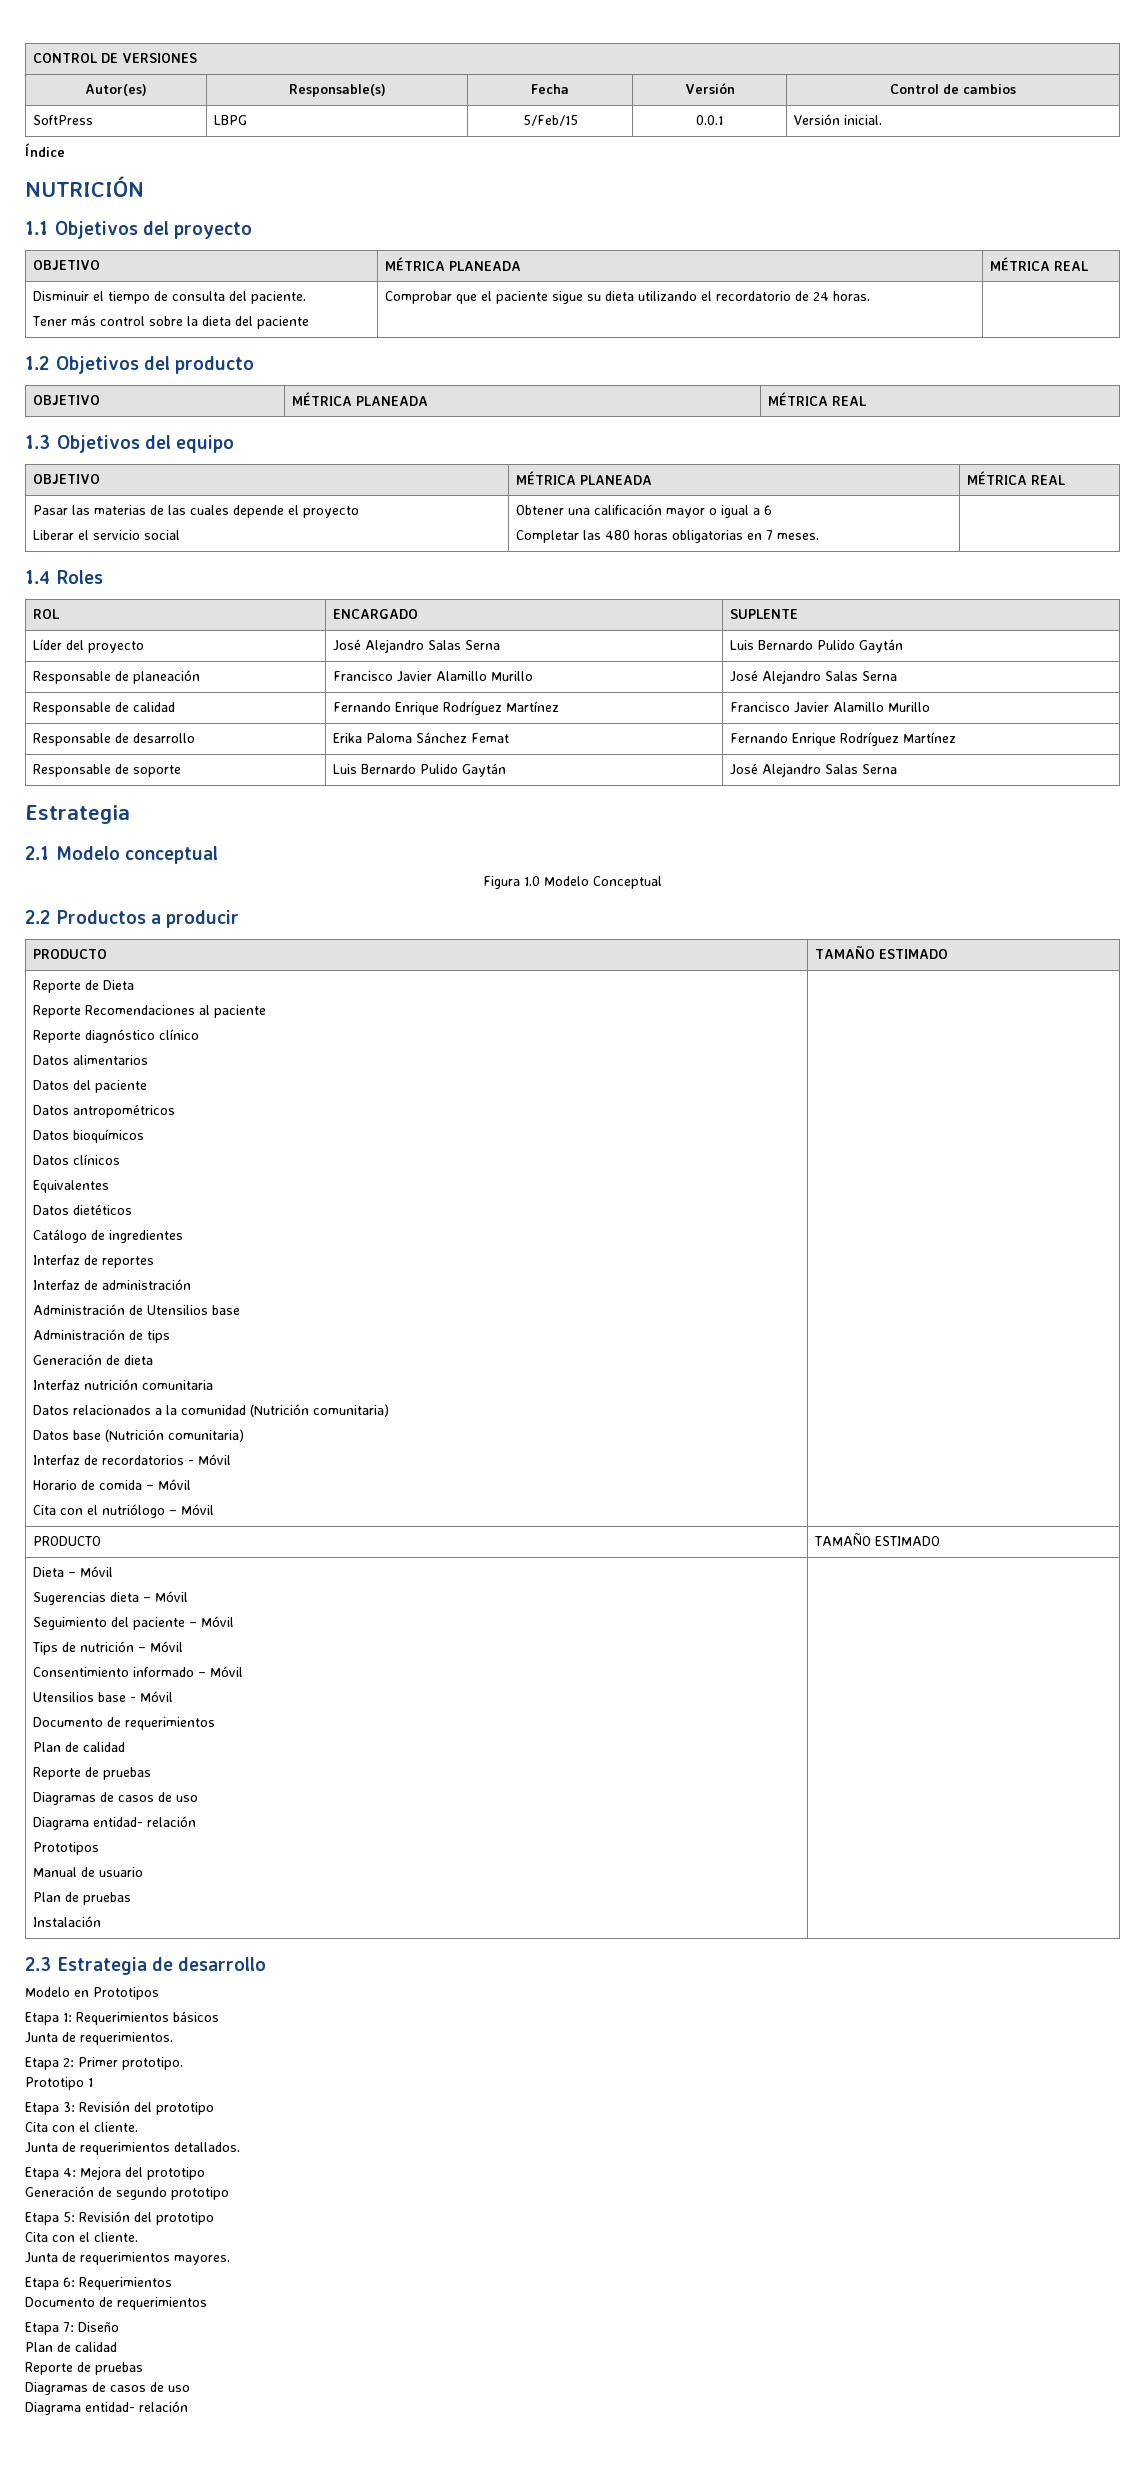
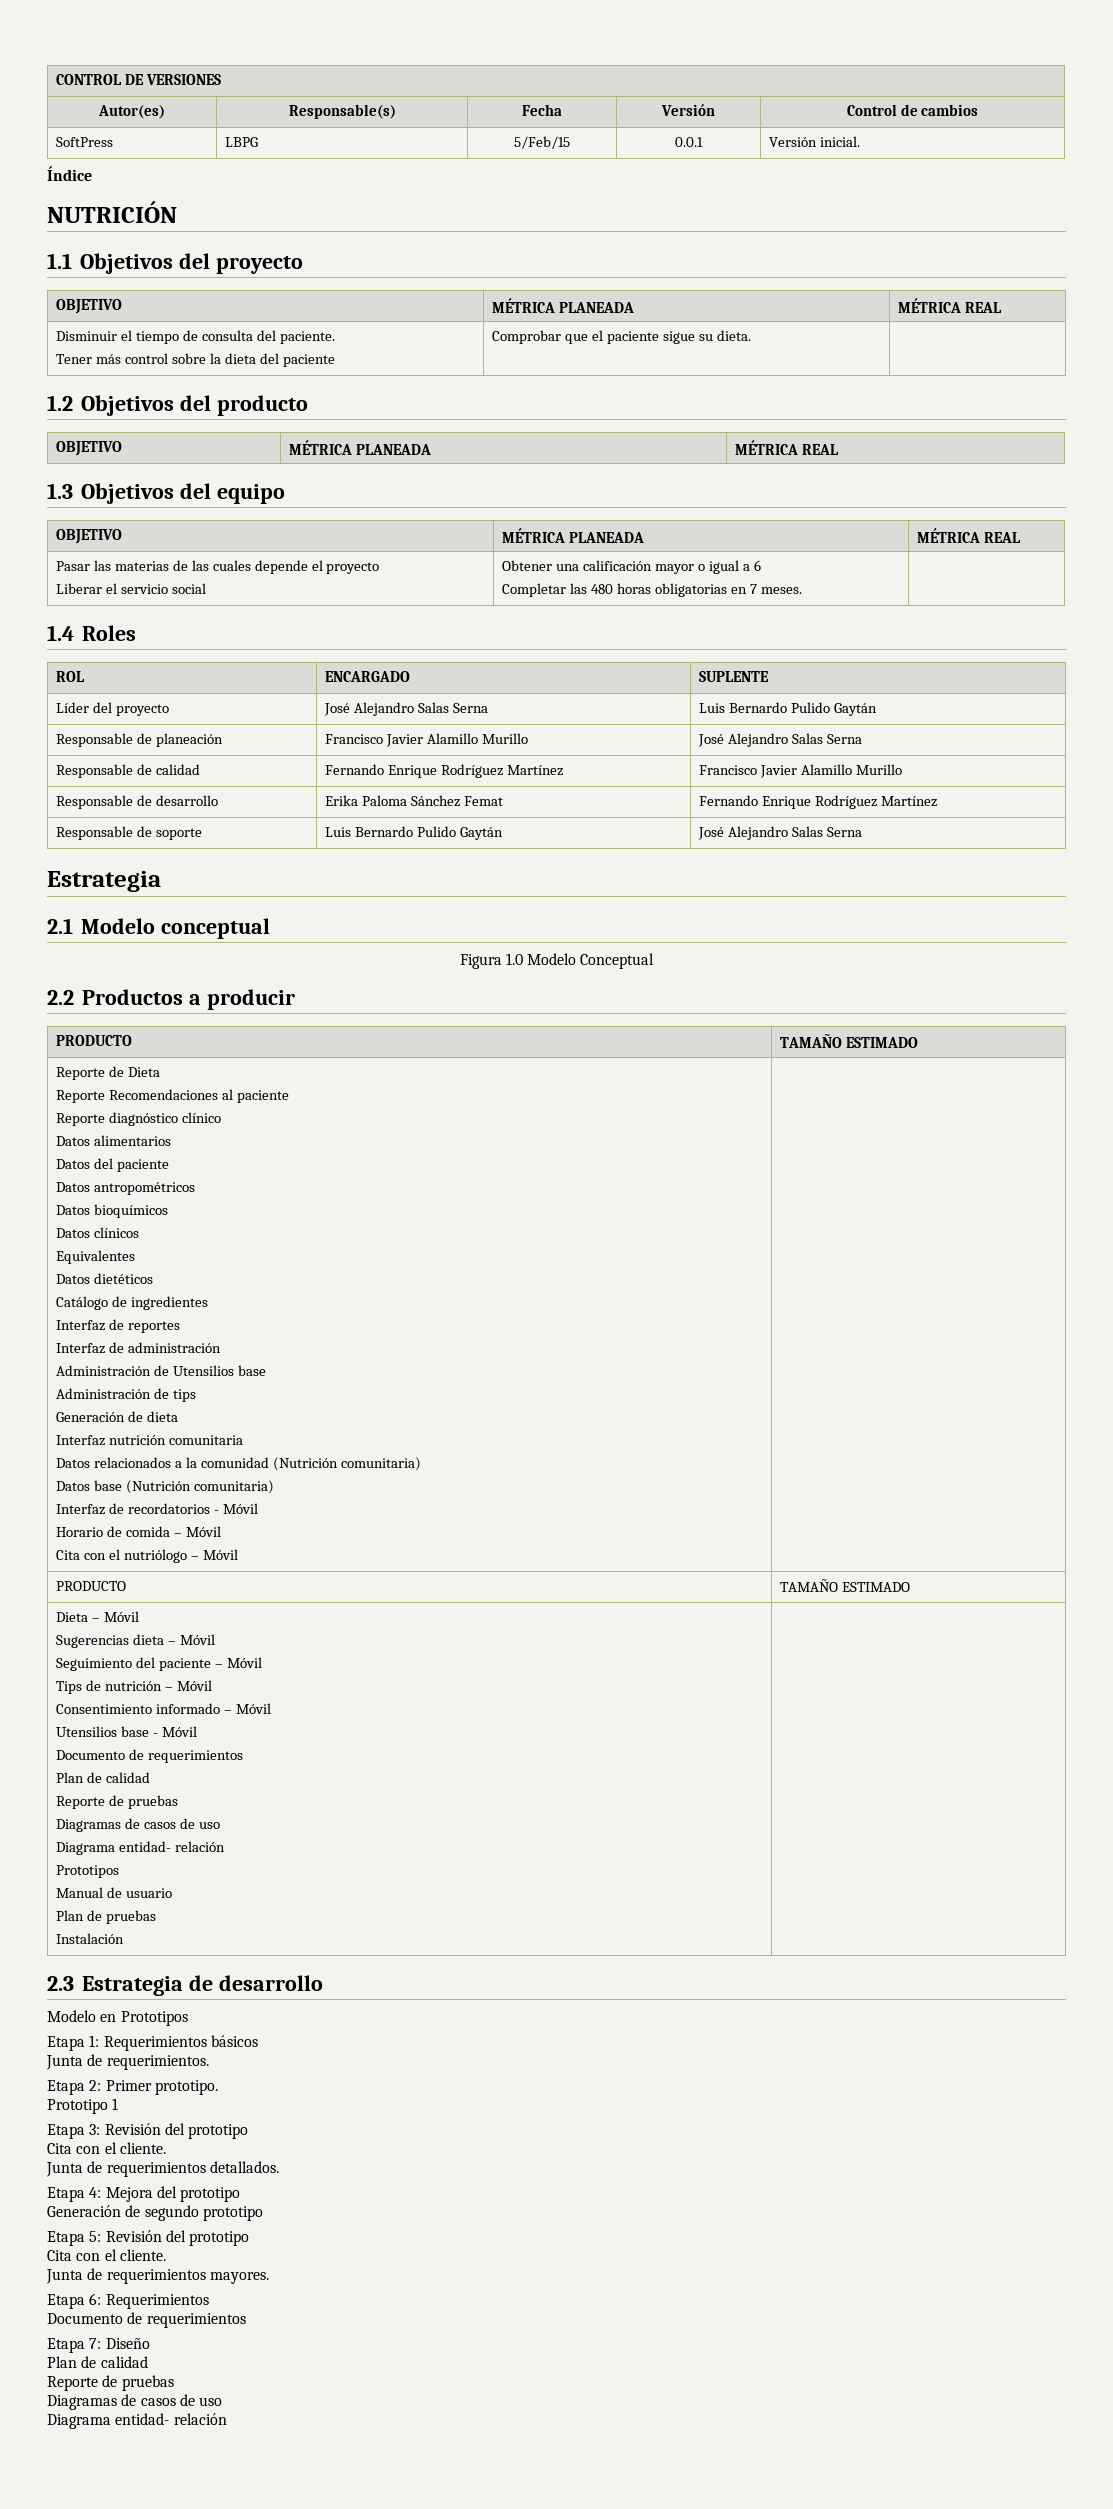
  Disminuir el tiempo de consulta del paciente.
- Tener más control sobre la dieta del paciente | Comprobar que el paciente sigue su dieta utilizando el recordatorio de 24 horas. |
+ Tener más control sobre la dieta del paciente | Comprobar que el paciente sigue su dieta. |

